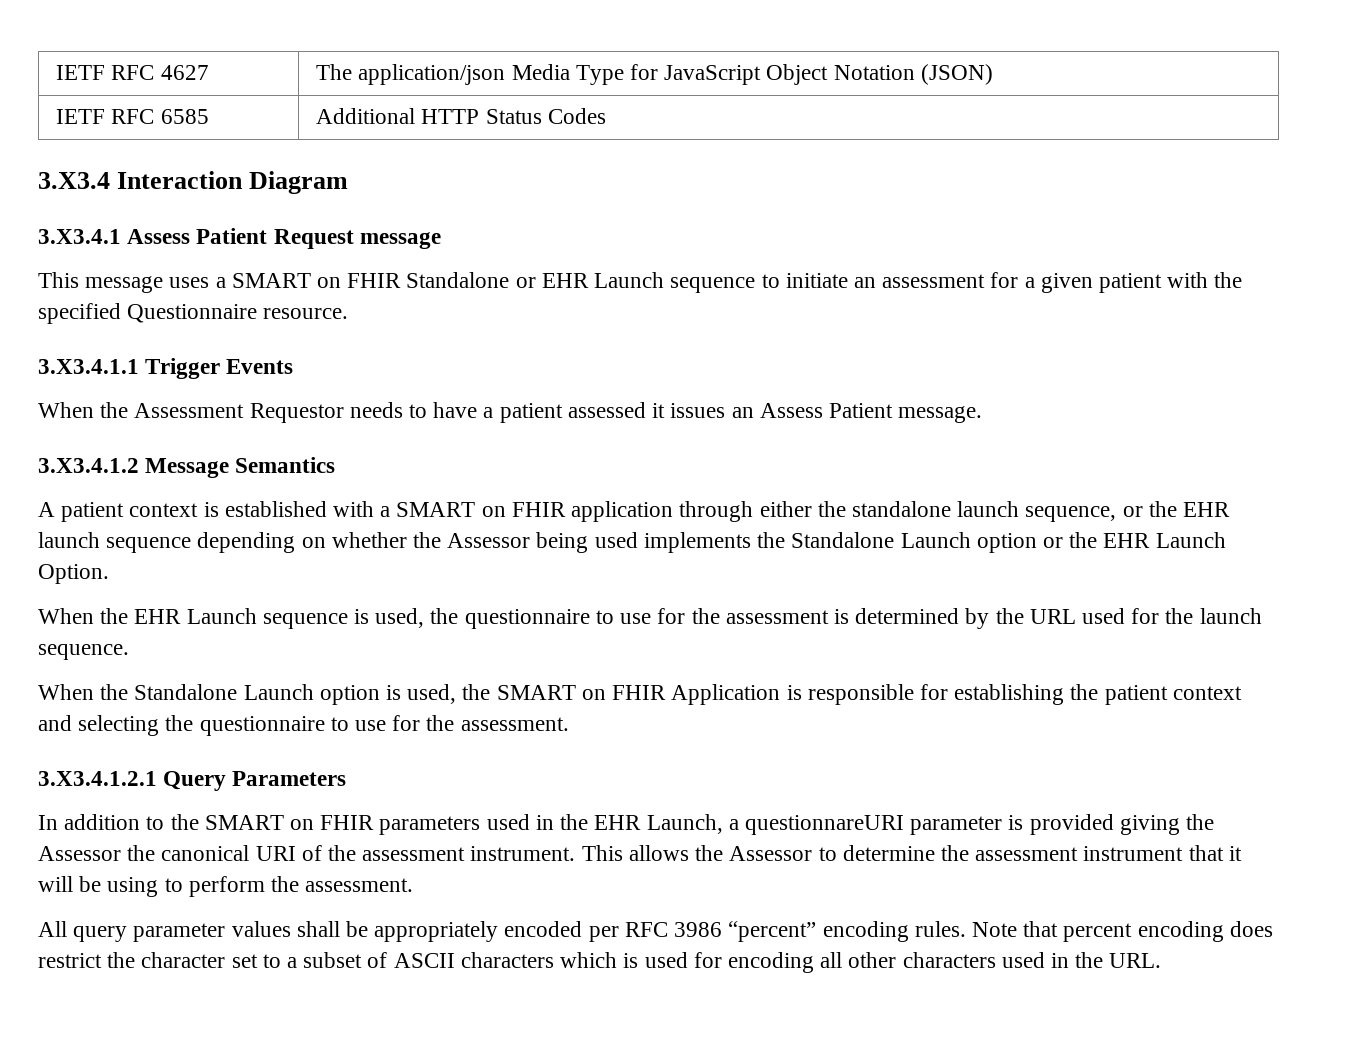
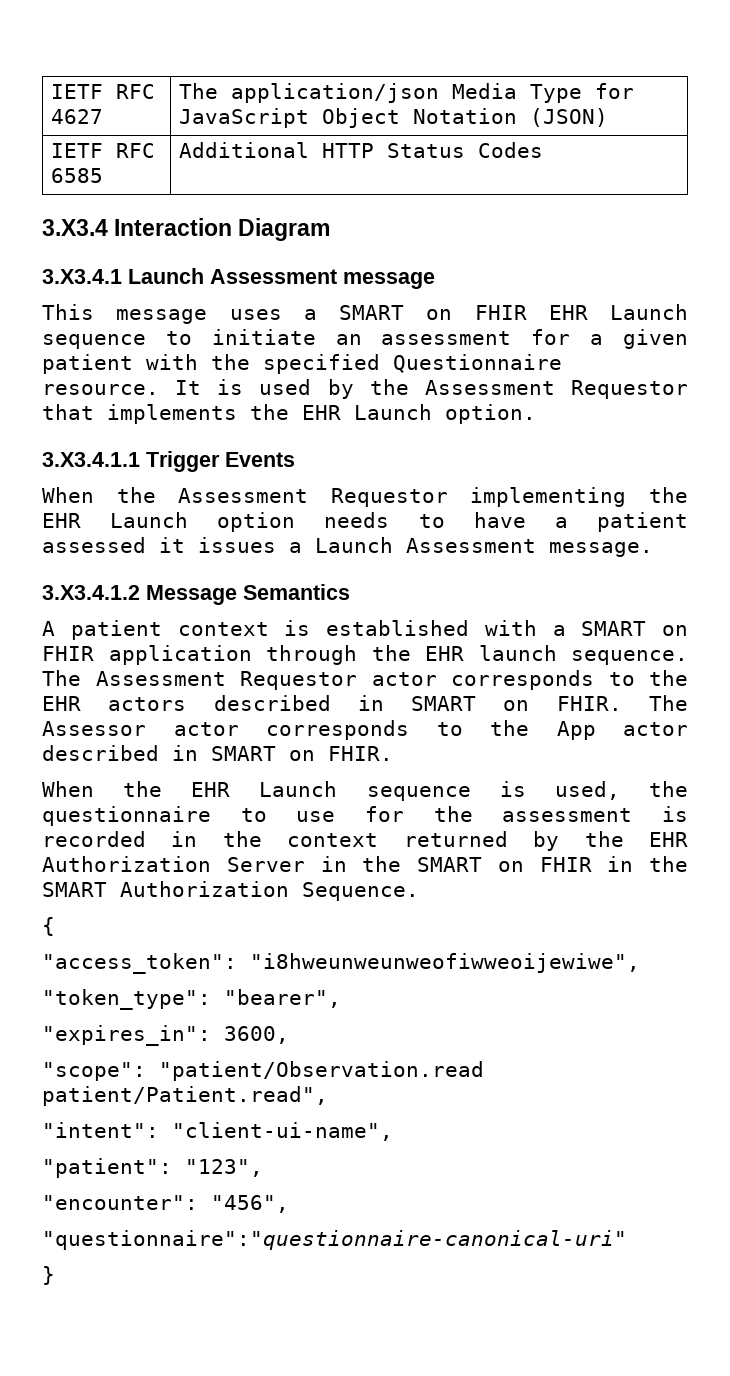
- 3.X3.4.1 Assess Patient Request message
+ 3.X3.4.1 Launch Assessment message
- This message uses a SMART on FHIR Standalone or EHR Launch sequence to initiate an assessment for a given patient with the specified Questionnaire resource.
+ This message uses a SMART on FHIR EHR Launch sequence to initiate an assessment for a given patient with the specified Questionnaire resource. It is used by the Assessment Requestor that implements the EHR Launch option.
- When the Assessment Requestor needs to have a patient assessed it issues an Assess Patient message.
+ When the Assessment Requestor implementing the EHR Launch option needs to have a patient assessed it issues a Launch Assessment message.
- A patient context is established with a SMART on FHIR application through either the standalone launch sequence, or the EHR launch sequence depending on whether the Assessor being used implements the Standalone Launch option or the EHR Launch Option.
+ A patient context is established with a SMART on FHIR application through the EHR launch sequence. The Assessment Requestor actor corresponds to the EHR actors described in SMART on FHIR. The Assessor actor corresponds to the App actor described in SMART on FHIR.
- When the EHR Launch sequence is used, the questionnaire to use for the assessment is determined by the URL used for the launch sequence.
- When the Standalone Launch option is used, the SMART on FHIR Application is responsible for establishing the patient context and selecting the questionnaire to use for the assessment.
- 3.X3.4.1.2.1 Query Parameters
- In addition to the SMART on FHIR parameters used in the EHR Launch, a questionnareURI parameter is provided giving the Assessor the canonical URI of the assessment instrument. This allows the Assessor to determine the assessment instrument that it will be using to perform the assessment.
- All query parameter values shall be appropriately encoded per RFC 3986 “percent” encoding rules. Note that percent encoding does restrict the character set to a subset of ASCII characters which is used for encoding all other characters used in the URL.
+ When the EHR Launch sequence is used, the questionnaire to use for the assessment is recorded in the context returned by the EHR Authorization Server in the SMART on FHIR in the SMART Authorization Sequence.
+ {
+ "access_token": "i8hweunweunweofiwweoijewiwe",
+ "token_type": "bearer",
+ "expires_in": 3600,
+ "scope": "patient/Observation.read patient/Patient.read",
+ "intent": "client-ui-name",
+ "patient": "123",
+ "encounter": "456",
+ "questionnaire":"questionnaire-canonical-uri"
+ }

